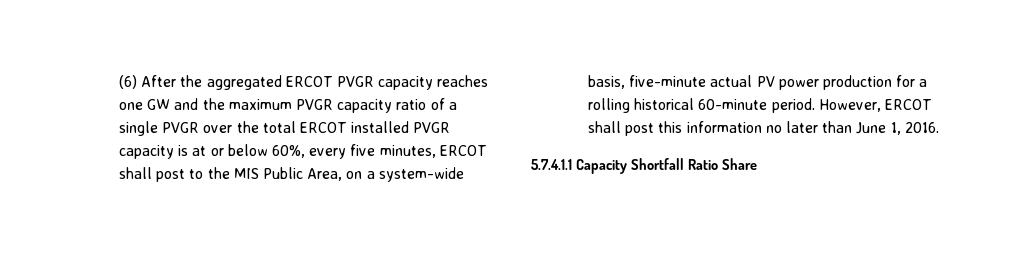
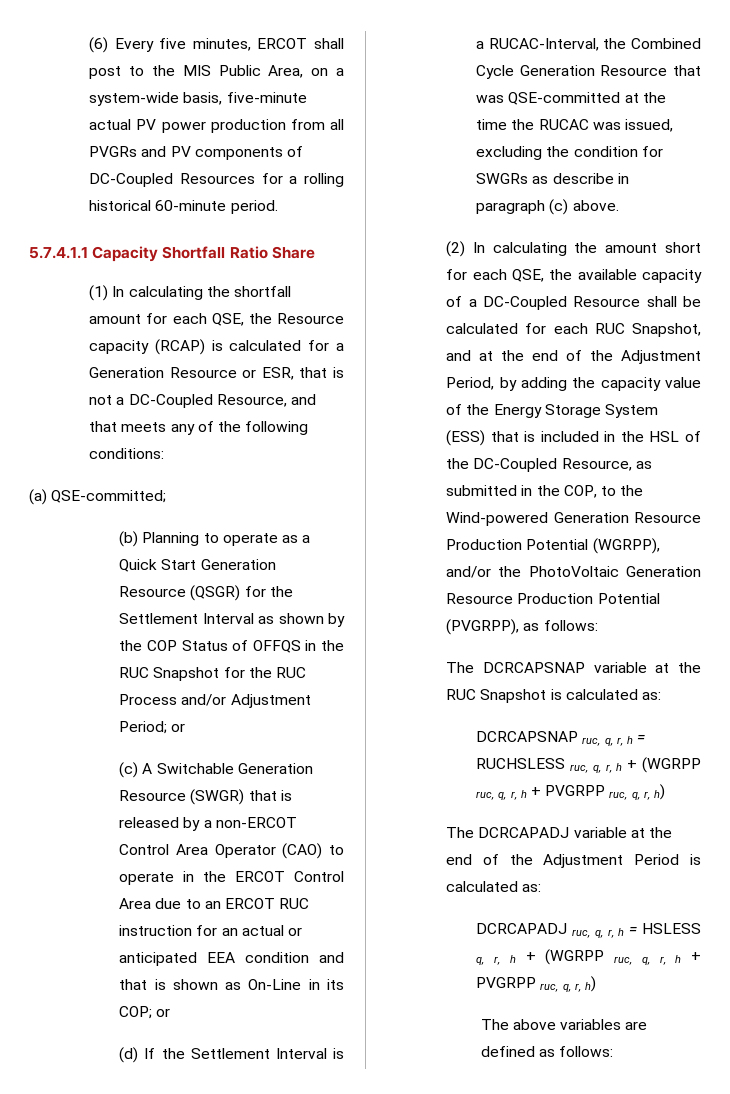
- (6) After the aggregated ERCOT PVGR capacity reaches one GW and the maximum PVGR capacity ratio of a single PVGR over the total ERCOT installed PVGR capacity is at or below 60%, every five minutes, ERCOT shall post to the MIS Public Area, on a system-wide basis, five-minute actual PV power production for a rolling historical 60-minute period. However, ERCOT shall post this information no later than June 1, 2016.
+ (6) Every five minutes, ERCOT shall post to the MIS Public Area, on a system-wide basis, five-minute actual PV power production from all PVGRs and PV components of DC-Coupled Resources for a rolling historical 60-minute period.
+ (1) In calculating the shortfall amount for each QSE, the Resource capacity (RCAP) is calculated for a Generation Resource or ESR, that is not a DC-Coupled Resource, and that meets any of the following conditions:
+ (a) QSE-committed;
+ (b) Planning to operate as a Quick Start Generation Resource (QSGR) for the Settlement Interval as shown by the COP Status of OFFQS in the RUC Snapshot for the RUC Process and/or Adjustment Period; or
+ (c) A Switchable Generation Resource (SWGR) that is released by a non-ERCOT Control Area Operator (CAO) to operate in the ERCOT Control Area due to an ERCOT RUC instruction for an actual or anticipated EEA condition and that is shown as On-Line in its COP; or
+ (d) If the Settlement Interval is a RUCAC-Interval, the Combined Cycle Generation Resource that was QSE-committed at the time the RUCAC was issued, excluding the condition for SWGRs as describe in paragraph (c) above.
+ (2) In calculating the amount short for each QSE, the available capacity of a DC-Coupled Resource shall be calculated for each RUC Snapshot, and at the end of the Adjustment Period, by adding the capacity value of the Energy Storage System (ESS) that is included in the HSL of the DC-Coupled Resource, as submitted in the COP, to the Wind-powered Generation Resource Production Potential (WGRPP), and/or the PhotoVoltaic Generation Resource Production Potential (PVGRPP), as follows:
+ The DCRCAPSNAP variable at the RUC Snapshot is calculated as:
+ DCRCAPSNAP ruc, q, r, h = RUCHSLESS ruc, q, r, h + (WGRPP ruc, q, r, h + PVGRPP ruc, q, r, h)
+ The DCRCAPADJ variable at the end of the Adjustment Period is calculated as:
+ DCRCAPADJ ruc, q, r, h = HSLESS q, r, h + (WGRPP ruc, q, r, h + PVGRPP ruc, q, r, h)
+ The above variables are defined as follows:

